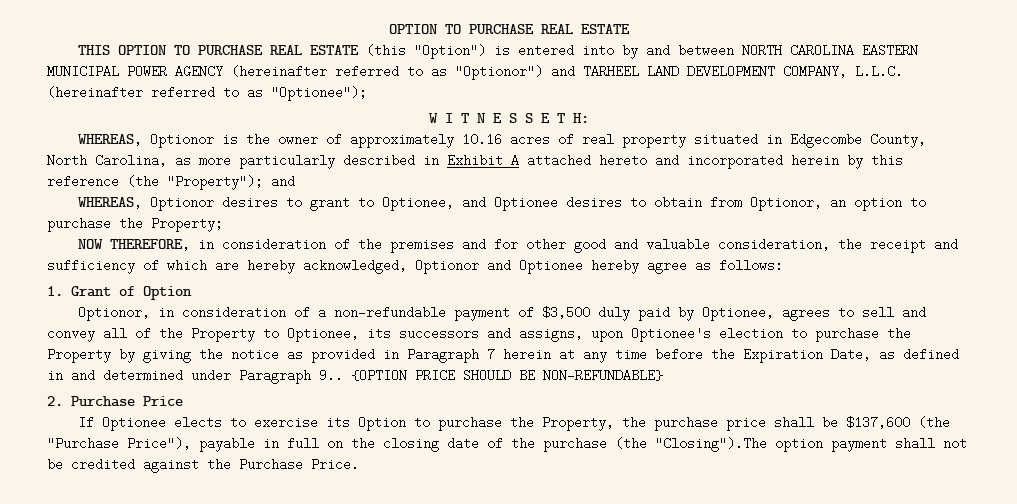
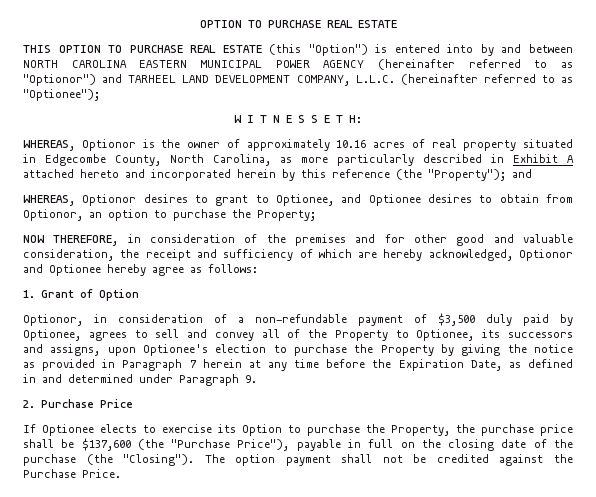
- Optionor, in consideration of a non-refundable payment of $3,500 duly paid by Optionee, agrees to sell and convey all of the Property to Optionee, its successors and assigns, upon Optionee's election to purchase the Property by giving the notice as provided in Paragraph 7 herein at any time before the Expiration Date, as defined in and determined under Paragraph 9.. {OPTION PRICE SHOULD BE NON-REFUNDABLE}
+ Optionor, in consideration of a non-refundable payment of $3,500 duly paid by Optionee, agrees to sell and convey all of the Property to Optionee, its successors and assigns, upon Optionee's election to purchase the Property by giving the notice as provided in Paragraph 7 herein at any time before the Expiration Date, as defined in and determined under Paragraph 9.
- If Optionee elects to exercise its Option to purchase the Property, the purchase price shall be $137,600 (the "Purchase Price"), payable in full on the closing date of the purchase (the "Closing").The option payment shall not be credited against the Purchase Price.
+ If Optionee elects to exercise its Option to purchase the Property, the purchase price shall be $137,600 (the "Purchase Price"), payable in full on the closing date of the purchase (the "Closing"). The option payment shall not be credited against the Purchase Price.

